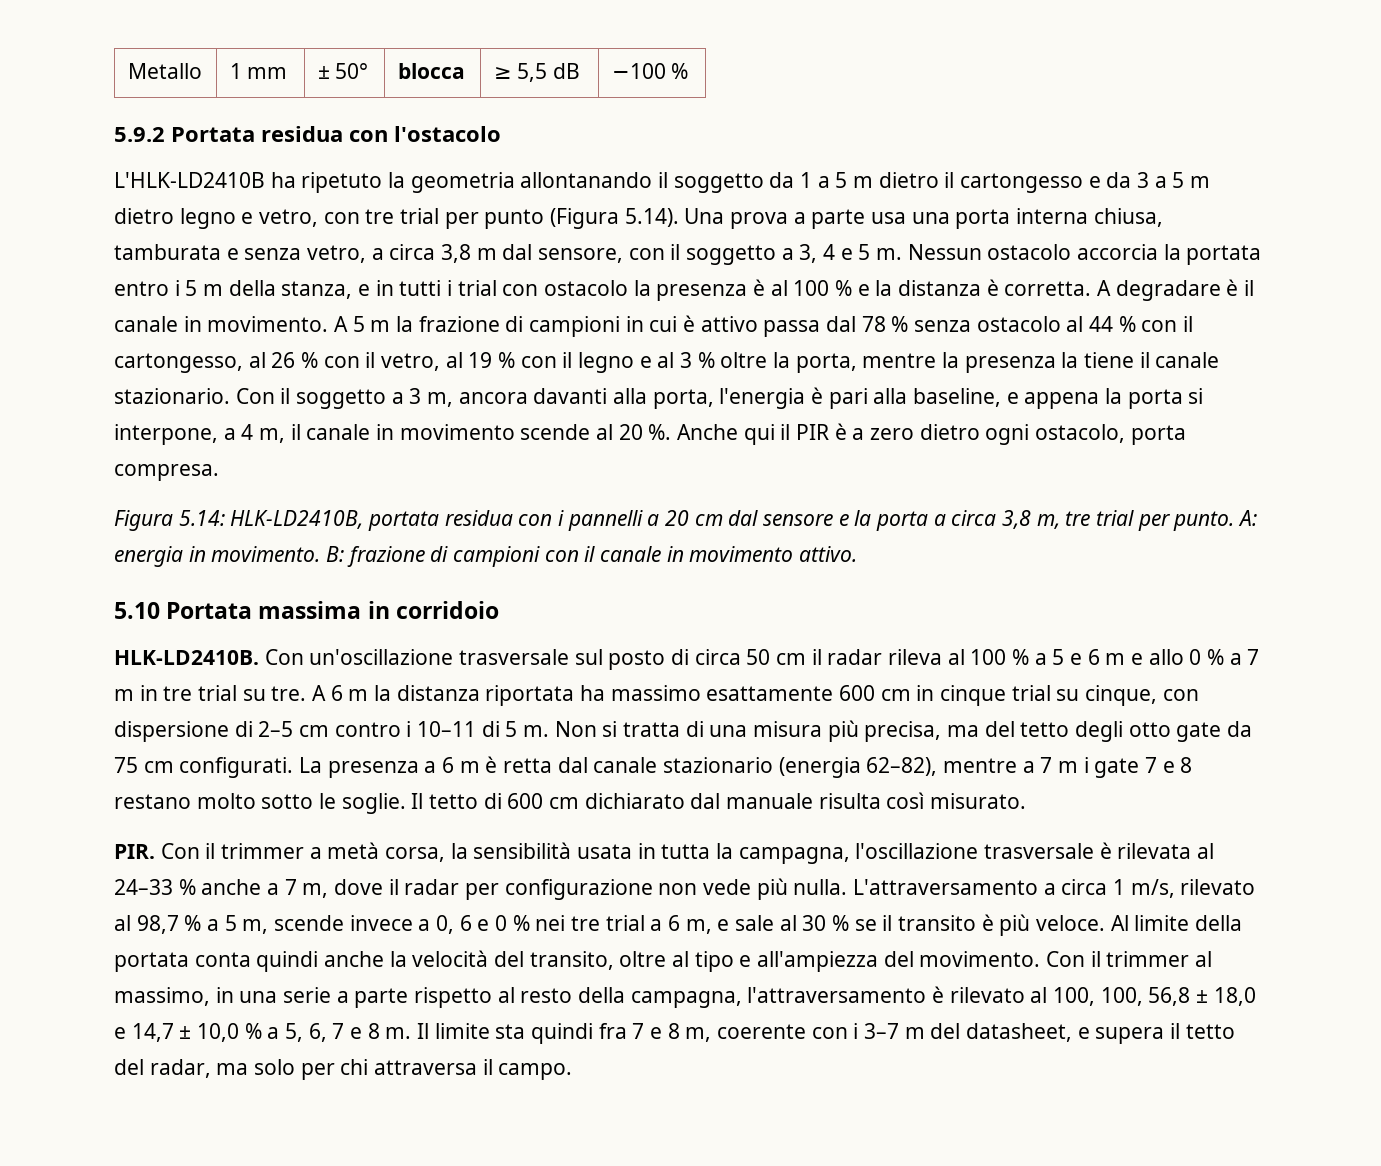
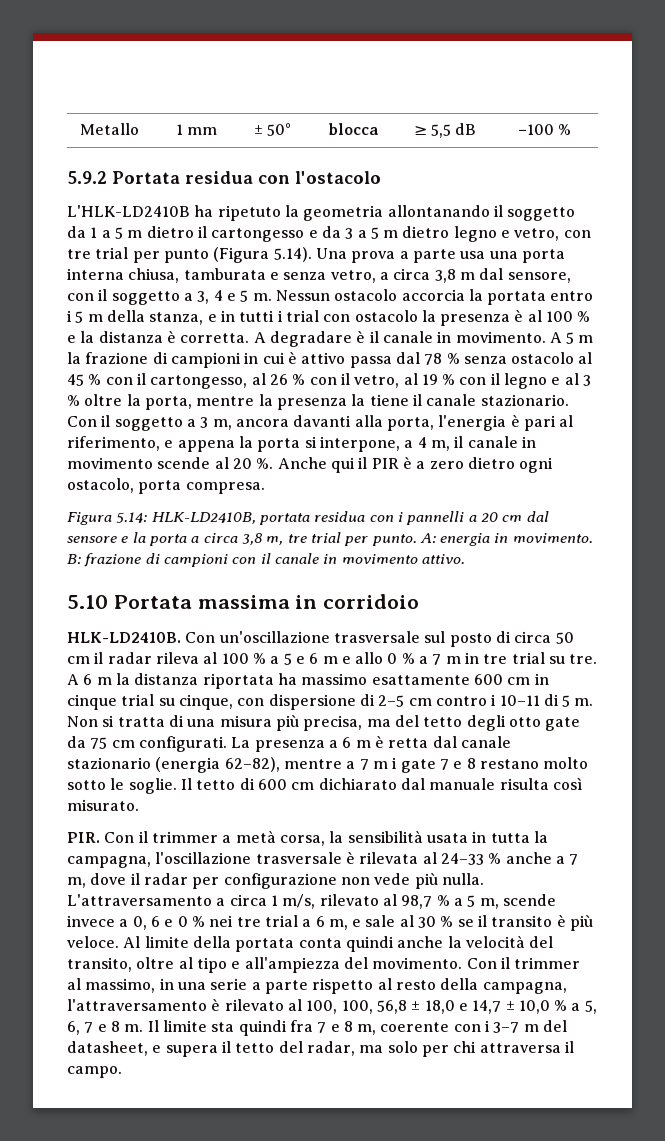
- A 5 m la frazione di campioni in cui è attivo passa dal 78 % senza ostacolo al 44 % con il cartongesso, al 26 % con il vetro, al 19 % con il legno e al 3 % oltre la porta, mentre la presenza la tiene il canale stazionario.
+ A 5 m la frazione di campioni in cui è attivo passa dal 78 % senza ostacolo al 45 % con il cartongesso, al 26 % con il vetro, al 19 % con il legno e al 3 % oltre la porta, mentre la presenza la tiene il canale stazionario.
- Con il soggetto a 3 m, ancora davanti alla porta, l'energia è pari alla baseline, e appena la porta si interpone, a 4 m, il canale in movimento scende al 20 %.
+ Con il soggetto a 3 m, ancora davanti alla porta, l'energia è pari al riferimento, e appena la porta si interpone, a 4 m, il canale in movimento scende al 20 %.

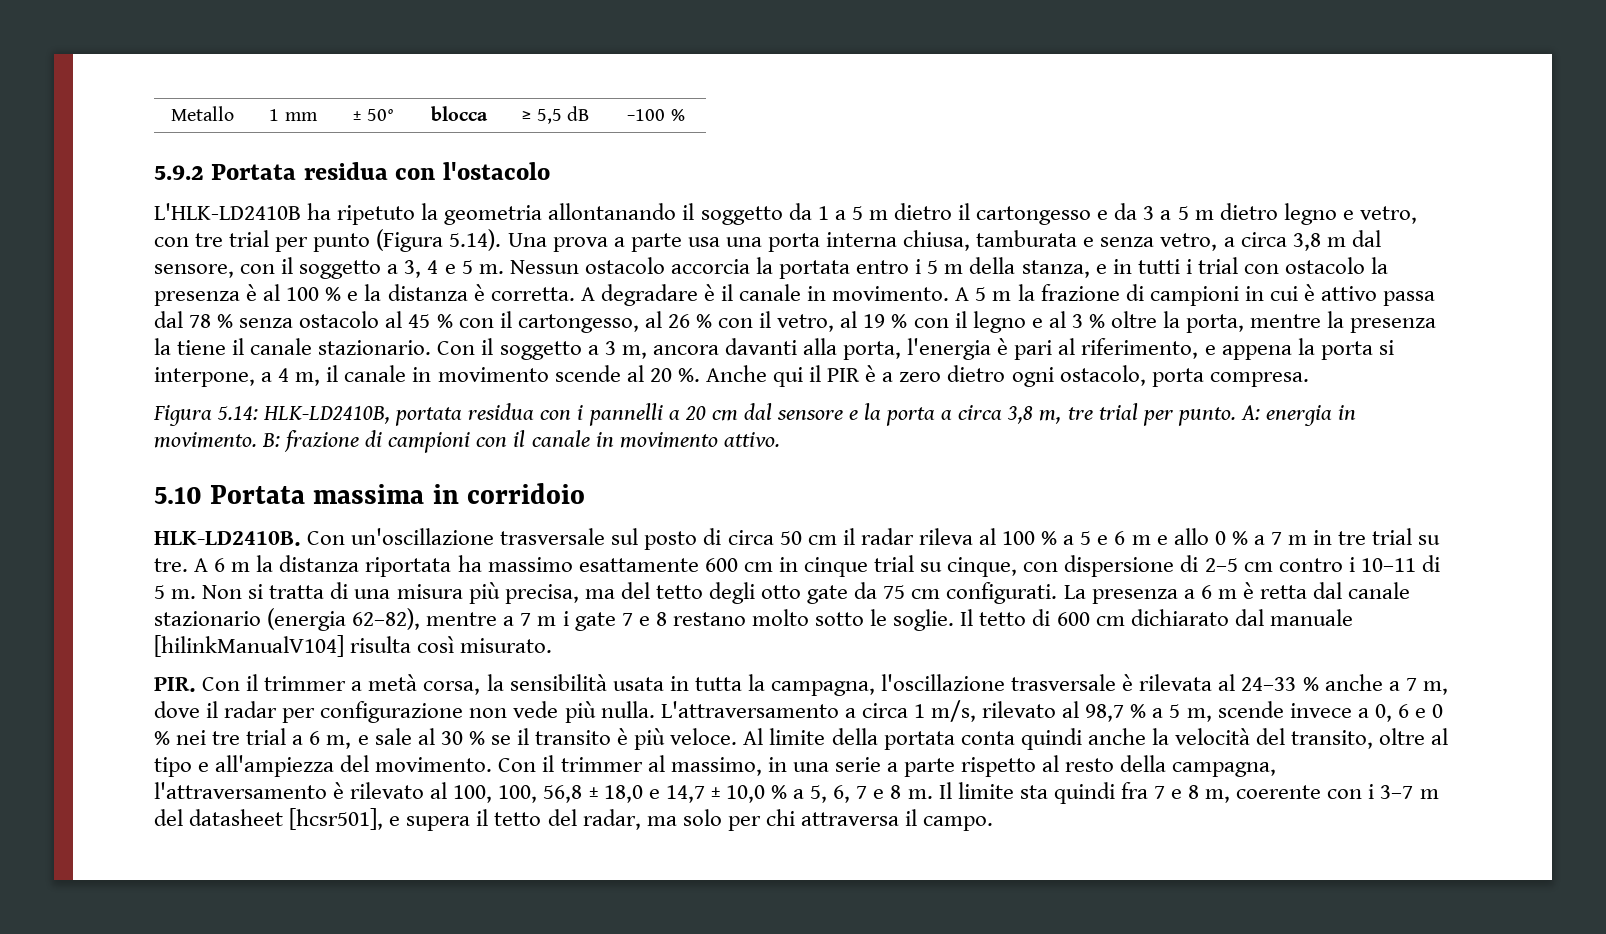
- Il tetto di 600 cm dichiarato dal manuale risulta così misurato.
+ Il tetto di 600 cm dichiarato dal manuale [hilinkManualV104] risulta così misurato.
- Il limite sta quindi fra 7 e 8 m, coerente con i 3–7 m del datasheet, e supera il tetto del radar, ma solo per chi attraversa il campo.
+ Il limite sta quindi fra 7 e 8 m, coerente con i 3–7 m del datasheet [hcsr501], e supera il tetto del radar, ma solo per chi attraversa il campo.

